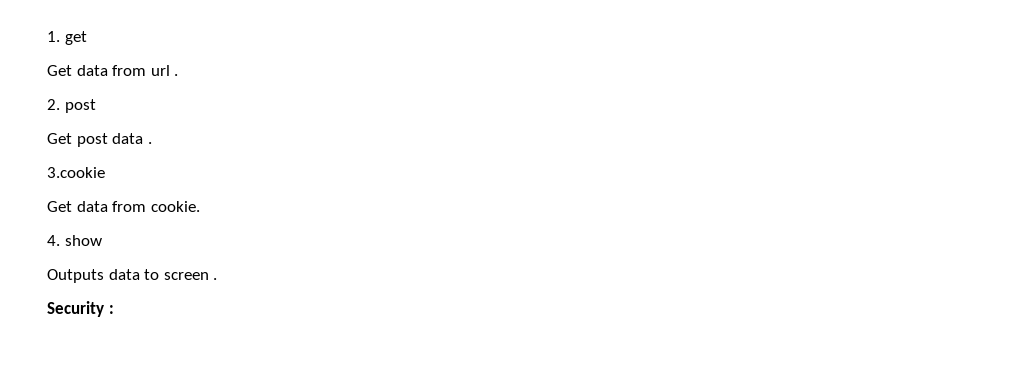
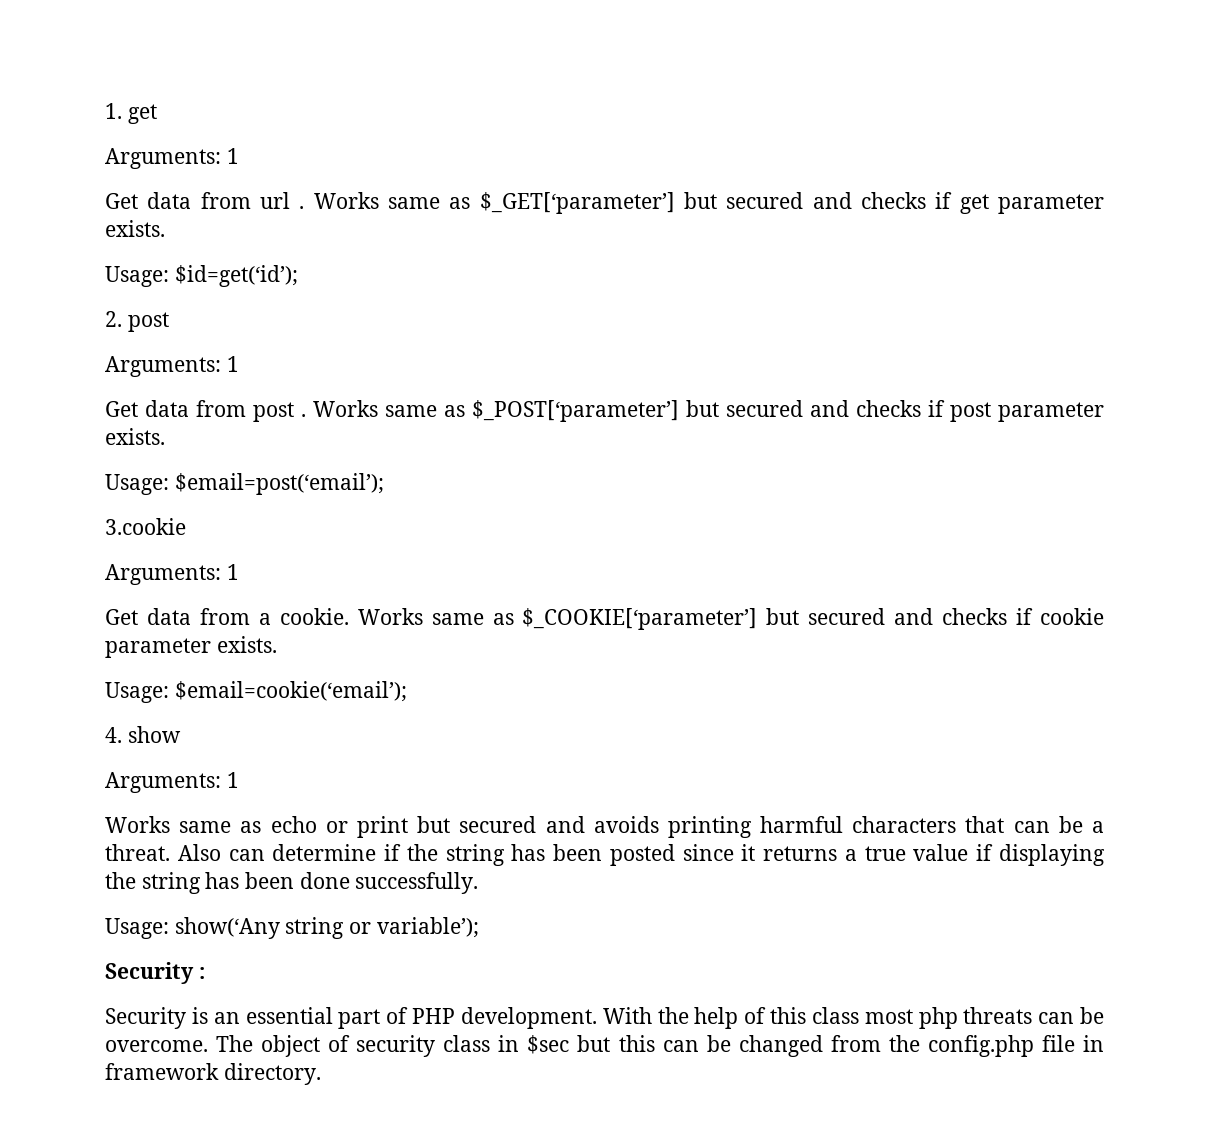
  1. get
+ Arguments: 1
- Get data from url .
+ Get data from url . Works same as $_GET[‘parameter’] but secured and checks if get parameter exists.
+ Usage: $id=get(‘id’);
  2. post
- Get post data .
+ Arguments: 1
+ Get data from post . Works same as $_POST[‘parameter’] but secured and checks if post parameter exists.
+ Usage: $email=post(‘email’);
  3.cookie
- Get data from cookie.
+ Arguments: 1
+ Get data from a cookie. Works same as $_COOKIE[‘parameter’] but secured and checks if cookie parameter exists.
+ Usage: $email=cookie(‘email’);
  4. show
- Outputs data to screen .
+ Arguments: 1
+ Works same as echo or print but secured and avoids printing harmful characters that can be a threat. Also can determine if the string has been posted since it returns a true value if displaying the string has been done successfully.
+ Usage: show(‘Any string or variable’);
  Security :
+ Security is an essential part of PHP development. With the help of this class most php threats can be overcome. The object of security class in $sec but this can be changed from the config.php file in framework directory.

